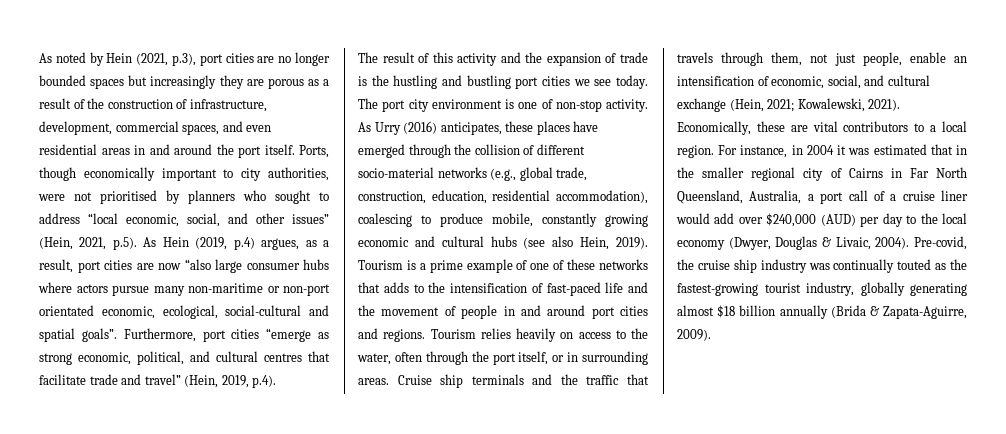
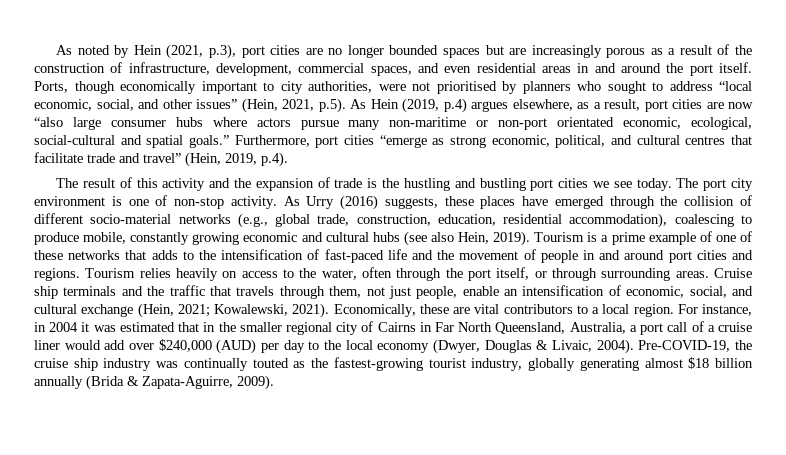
- As noted by Hein (2021, p.3), port cities are no longer bounded spaces but increasingly they are porous as a result of the construction of infrastructure, development, commercial spaces, and even residential areas in and around the port itself.
+ As noted by Hein (2021, p.3), port cities are no longer bounded spaces but are increasingly porous as a result of the construction of infrastructure, development, commercial spaces, and even residential areas in and around the port itself.
- Ports, though economically important to city authorities, were not prioritised by planners who sought to address “local economic, social, and other issues” (Hein, 2021, p.5). As Hein (2019, p.4) argues, as a result, port cities are now “also large consumer hubs where actors pursue many non-maritime or non-port orientated economic, ecological, social-cultural and spatial goals”.
+ Ports, though economically important to city authorities, were not prioritised by planners who sought to address “local economic, social, and other issues” (Hein, 2021, p.5). As Hein (2019, p.4) argues elsewhere, as a result, port cities are now “also large consumer hubs where actors pursue many non-maritime or non-port orientated economic, ecological, social-cultural and spatial goals.”
- As Urry (2016) anticipates, these places have emerged through the collision of different socio-material networks (e.g., global trade, construction, education, residential accommodation), coalescing to produce mobile, constantly growing economic and cultural hubs (see also Hein, 2019).
+ As Urry (2016) suggests, these places have emerged through the collision of different socio-material networks (e.g., global trade, construction, education, residential accommodation), coalescing to produce mobile, constantly growing economic and cultural hubs (see also Hein, 2019).
- Tourism relies heavily on access to the water, often through the port itself, or in surrounding areas.
+ Tourism relies heavily on access to the water, often through the port itself, or through surrounding areas.
- Pre-covid, the cruise ship industry was continually touted as the fastest-growing tourist industry, globally generating almost $18 billion annually (Brida & Zapata-Aguirre, 2009).
+ Pre-COVID-19, the cruise ship industry was continually touted as the fastest-growing tourist industry, globally generating almost $18 billion annually (Brida & Zapata-Aguirre, 2009).

